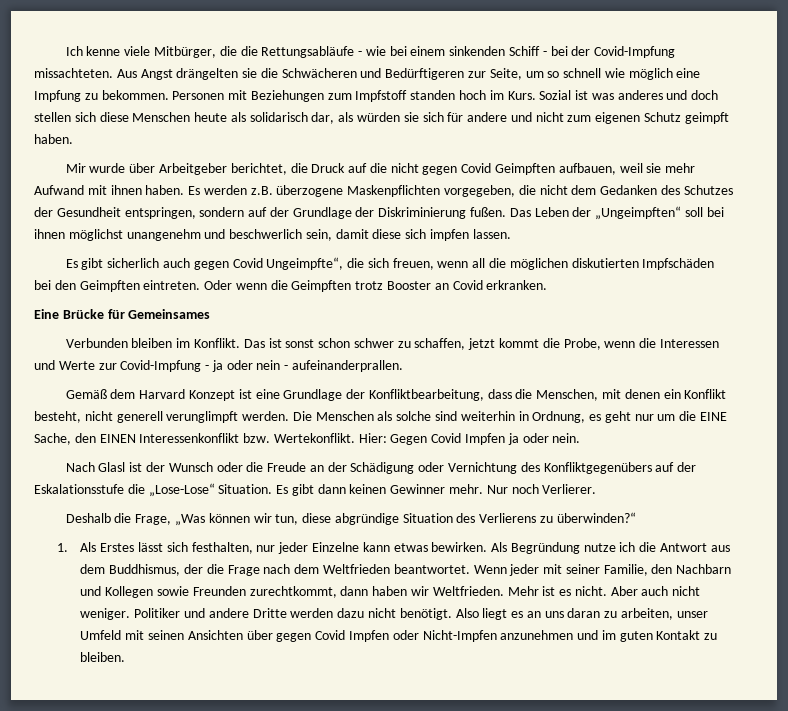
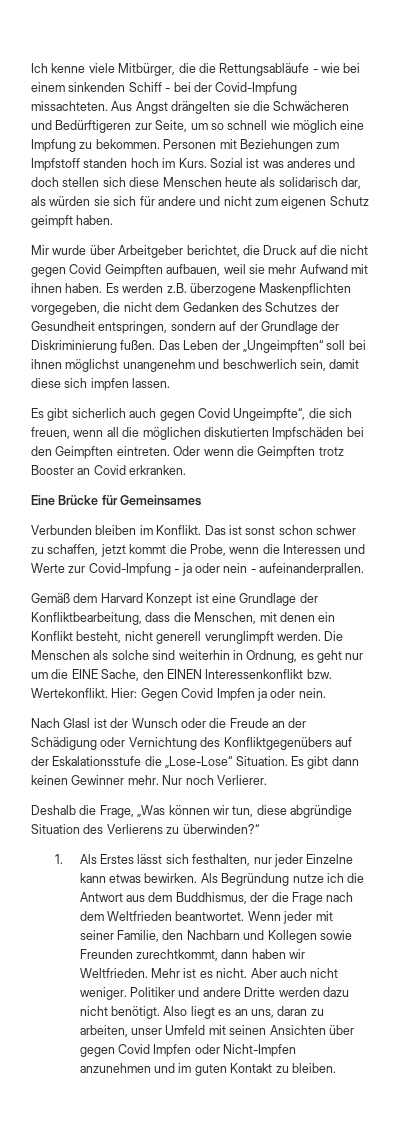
- Also liegt es an uns daran zu arbeiten, unser Umfeld mit seinen Ansichten über gegen Covid Impfen oder Nicht-Impfen anzunehmen und im guten Kontakt zu bleiben.
+ Also liegt es an uns, daran zu arbeiten, unser Umfeld mit seinen Ansichten über gegen Covid Impfen oder Nicht-Impfen anzunehmen und im guten Kontakt zu bleiben.

